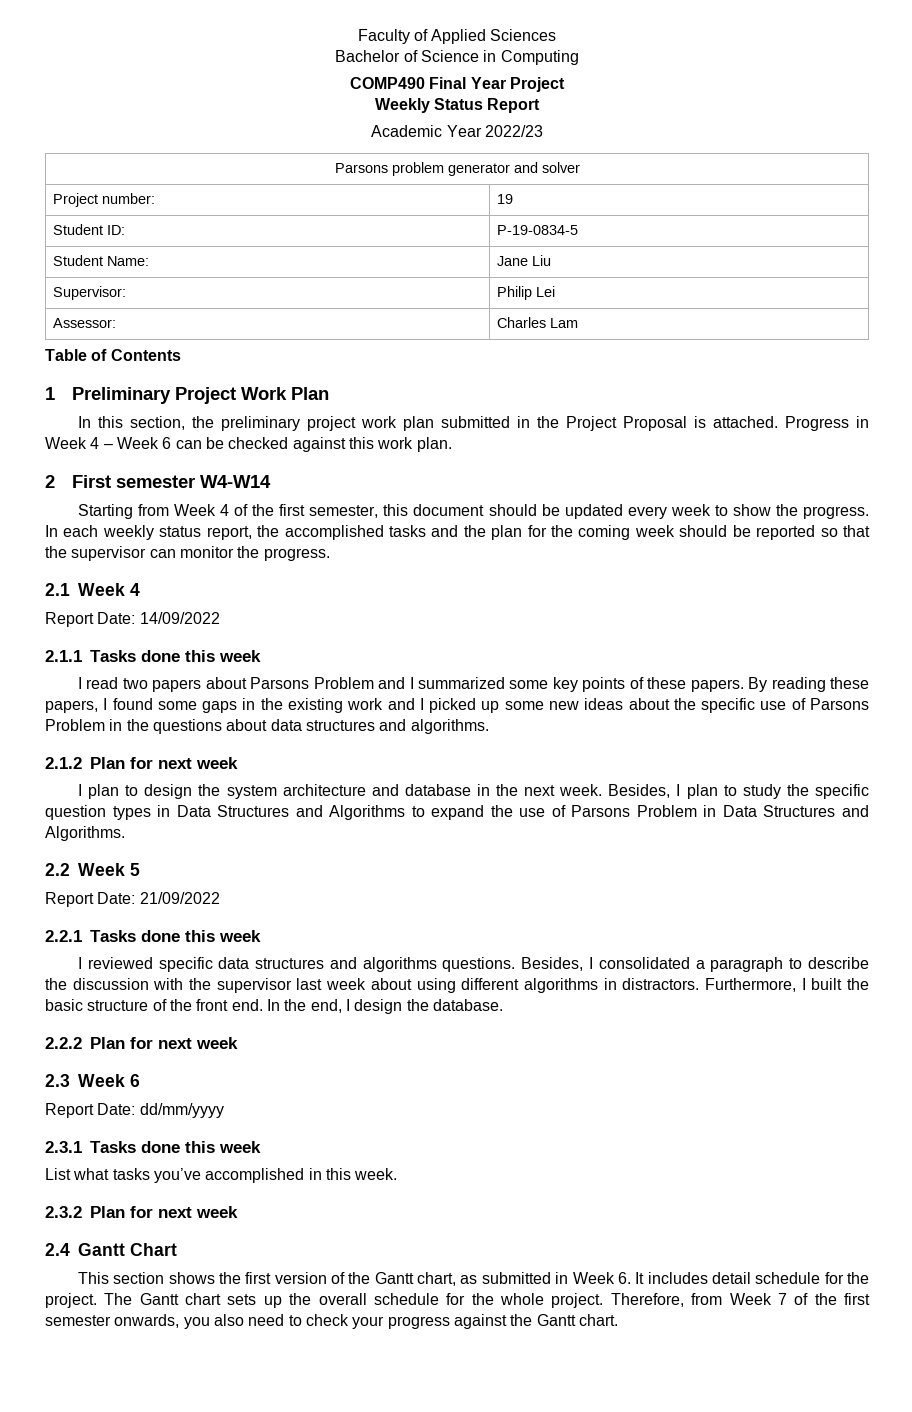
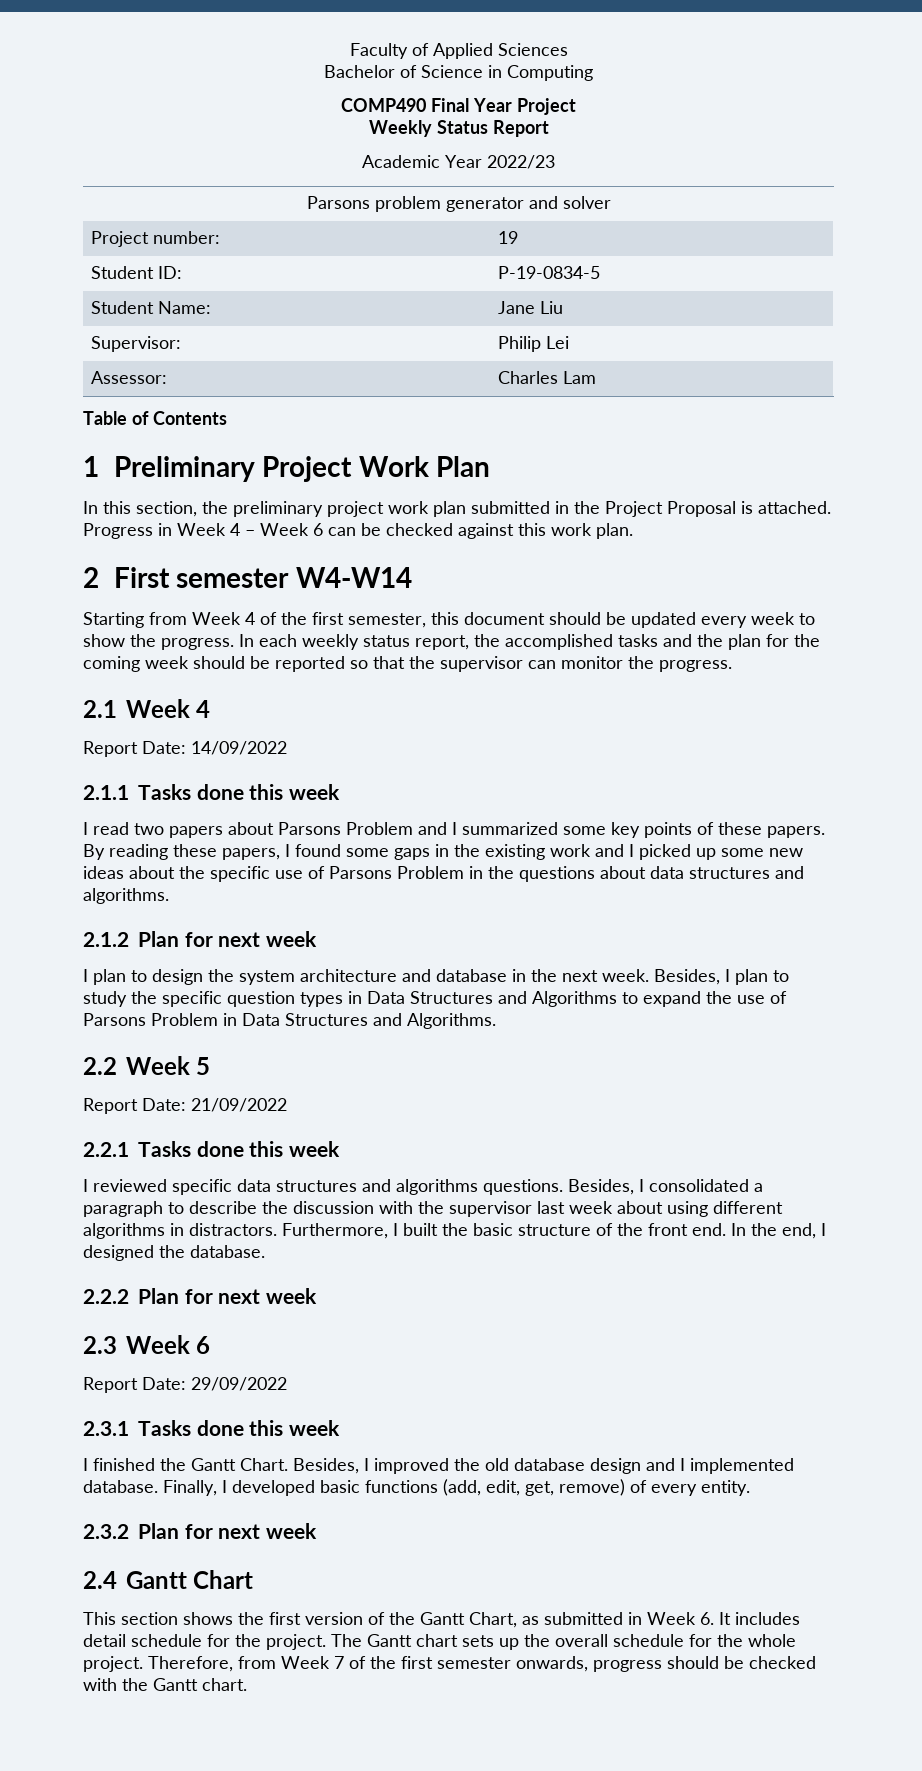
- In the end, I design the database.
+ In the end, I designed the database.
- Report Date: dd/mm/yyyy
+ Report Date: 29/09/2022
- List what tasks you’ve accomplished in this week.
+ I finished the Gantt Chart. Besides, I improved the old database design and I implemented database. Finally, I developed basic functions (add, edit, get, remove) of every entity.
- This section shows the first version of the Gantt chart, as submitted in Week 6. It includes detail schedule for the project.
+ This section shows the first version of the Gantt Chart, as submitted in Week 6. It includes detail schedule for the project.
- Therefore, from Week 7 of the first semester onwards, you also need to check your progress against the Gantt chart.
+ Therefore, from Week 7 of the first semester onwards, progress should be checked with the Gantt chart.

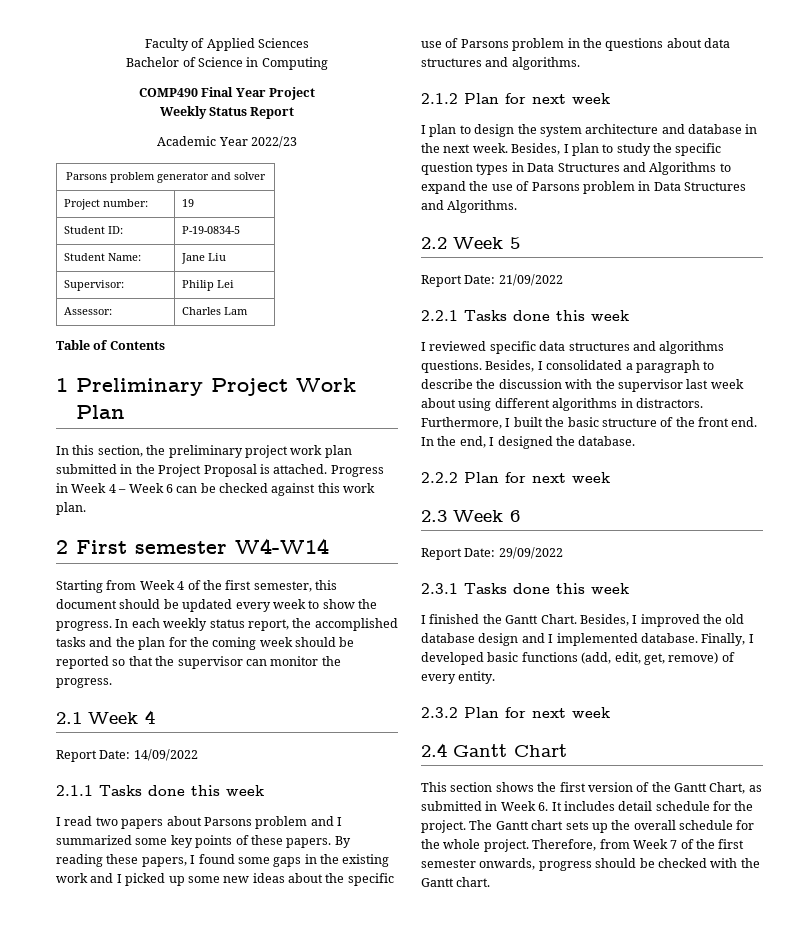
- I read two papers about Parsons Problem and I summarized some key points of these papers.
+ I read two papers about Parsons problem and I summarized some key points of these papers.
- By reading these papers, I found some gaps in the existing work and I picked up some new ideas about the specific use of Parsons Problem in the questions about data structures and algorithms.
+ By reading these papers, I found some gaps in the existing work and I picked up some new ideas about the specific use of Parsons problem in the questions about data structures and algorithms.
- Besides, I plan to study the specific question types in Data Structures and Algorithms to expand the use of Parsons Problem in Data Structures and Algorithms.
+ Besides, I plan to study the specific question types in Data Structures and Algorithms to expand the use of Parsons problem in Data Structures and Algorithms.

